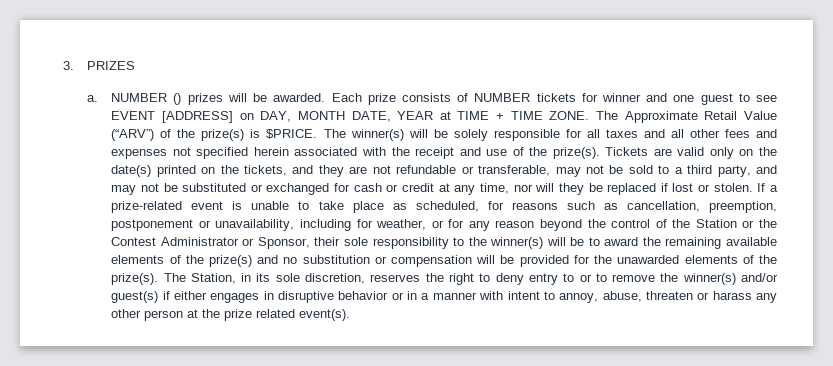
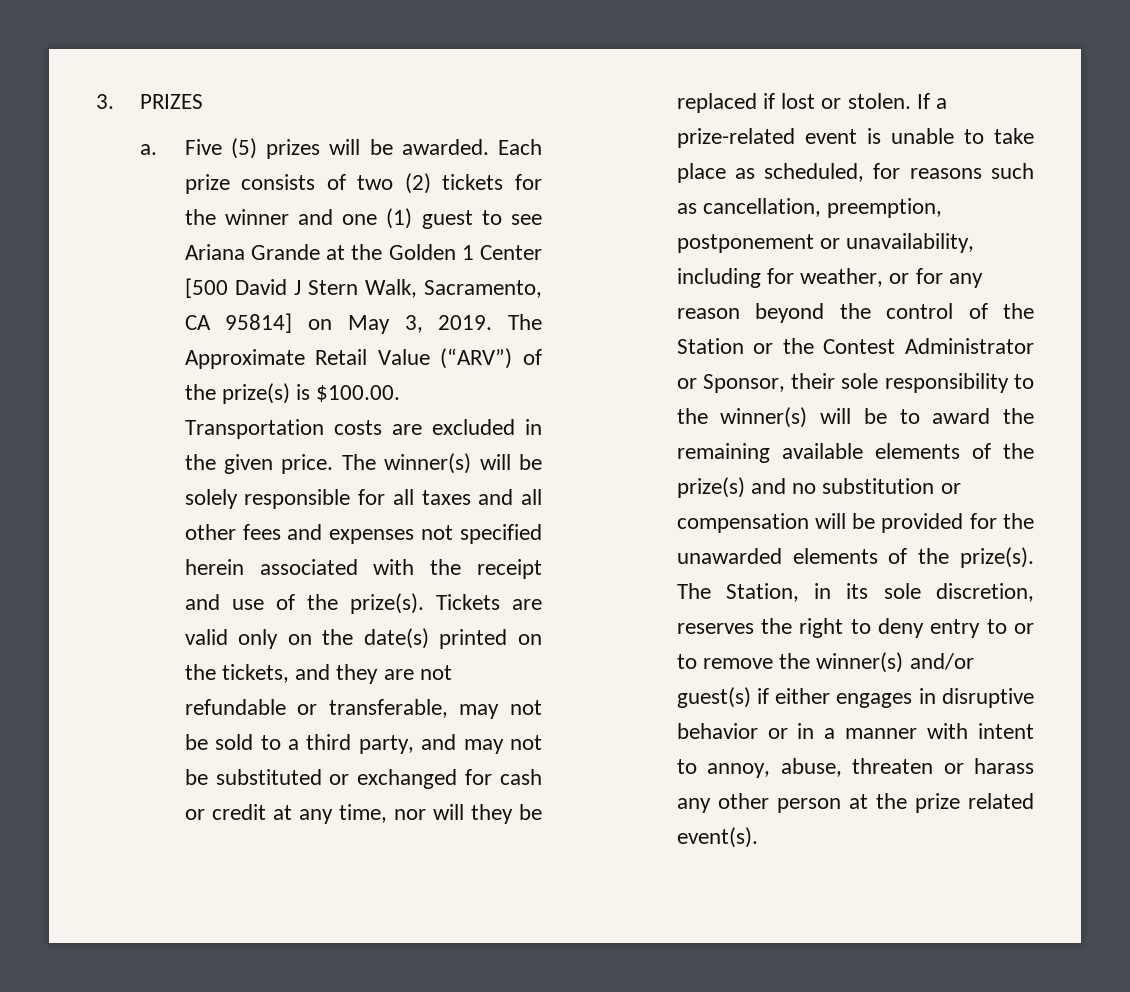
- NUMBER () prizes will be awarded.
+ Five (5) prizes will be awarded.
- Each prize consists of NUMBER tickets for winner and one guest to see EVENT [ADDRESS] on DAY, MONTH DATE, YEAR at TIME + TIME ZONE.
+ Each prize consists of two (2) tickets for the winner and one (1) guest to see Ariana Grande at the Golden 1 Center [500 David J Stern Walk, Sacramento, CA 95814] on May 3, 2019.
- The Approximate Retail Value (“ARV”) of the prize(s) is $PRICE.
+ The Approximate Retail Value (“ARV”) of the prize(s) is $100.00. Transportation costs are excluded in the given price.

